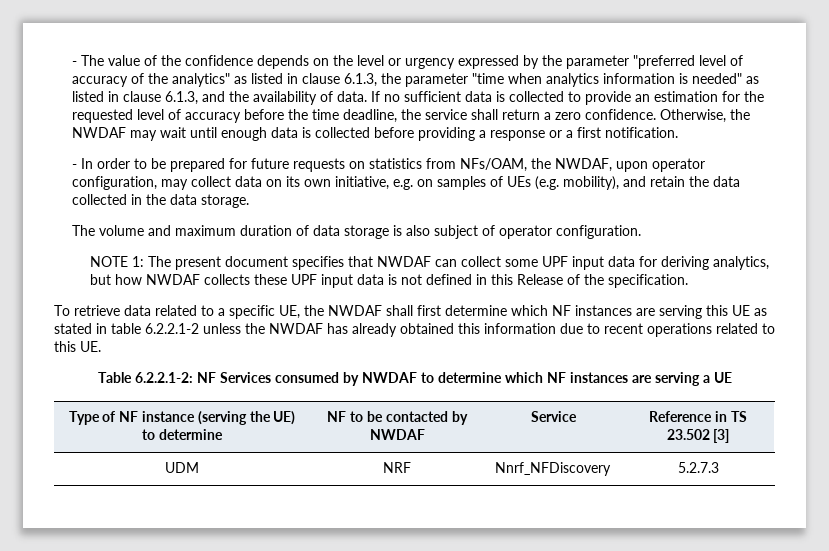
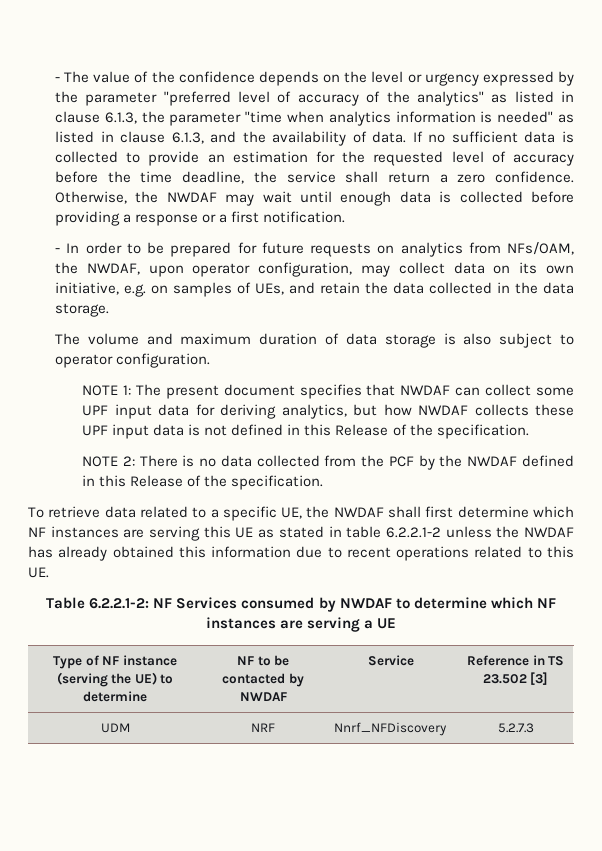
- - In order to be prepared for future requests on statistics from NFs/OAM, the NWDAF, upon operator configuration, may collect data on its own initiative, e.g. on samples of UEs (e.g. mobility), and retain the data collected in the data storage.
+ - In order to be prepared for future requests on analytics from NFs/OAM, the NWDAF, upon operator configuration, may collect data on its own initiative, e.g. on samples of UEs, and retain the data collected in the data storage.
- The volume and maximum duration of data storage is also subject of operator configuration.
+ The volume and maximum duration of data storage is also subject to operator configuration.
+ NOTE 2: There is no data collected from the PCF by the NWDAF defined in this Release of the specification.

